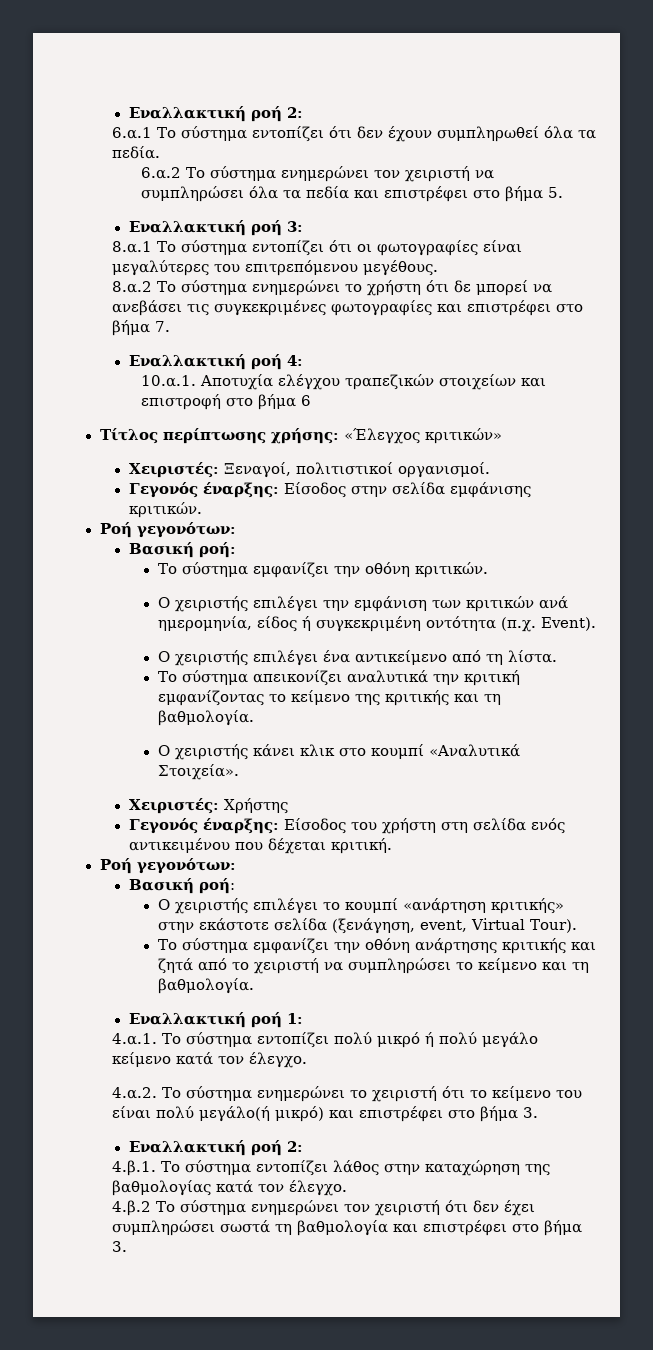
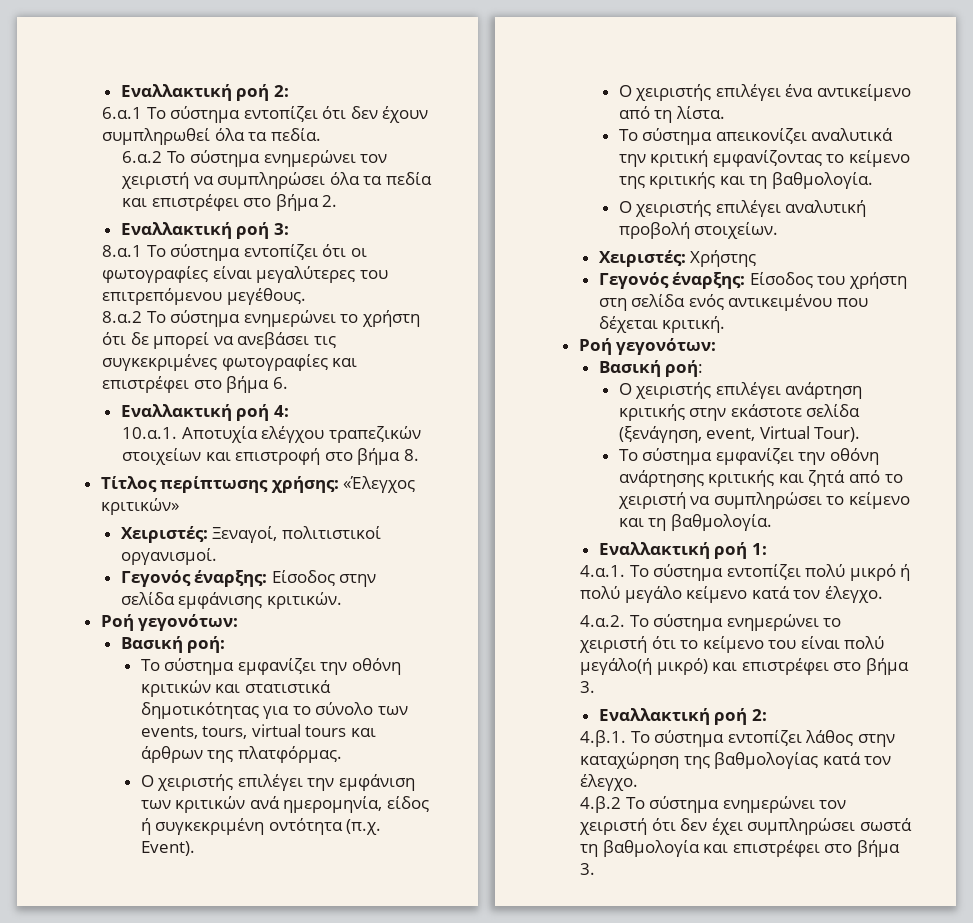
- 6.α.2 Το σύστημα ενημερώνει τον χειριστή να συμπληρώσει όλα τα πεδία και επιστρέφει στο βήμα 5.
+ 6.α.2 Το σύστημα ενημερώνει τον χειριστή να συμπληρώσει όλα τα πεδία και επιστρέφει στο βήμα 2.
- 8.α.2 Το σύστημα ενημερώνει το χρήστη ότι δε μπορεί να ανεβάσει τις συγκεκριμένες φωτογραφίες και επιστρέφει στο βήμα 7.
+ 8.α.2 Το σύστημα ενημερώνει το χρήστη ότι δε μπορεί να ανεβάσει τις συγκεκριμένες φωτογραφίες και επιστρέφει στο βήμα 6.
- 10.α.1. Αποτυχία ελέγχου τραπεζικών στοιχείων και επιστροφή στο βήμα 6
+ 10.α.1. Αποτυχία ελέγχου τραπεζικών στοιχείων και επιστροφή στο βήμα 8.
- Το σύστημα εμφανίζει την οθόνη κριτικών.
+ Το σύστημα εμφανίζει την οθόνη κριτικών και στατιστικά δημοτικότητας για το σύνολο των events, tours, virtual tours και άρθρων της πλατφόρμας.
- Ο χειριστής κάνει κλικ στο κουμπί «Αναλυτικά Στοιχεία».
+ Ο χειριστής επιλέγει αναλυτική προβολή στοιχείων.
- Ο χειριστής επιλέγει το κουμπί «ανάρτηση κριτικής» στην εκάστοτε σελίδα (ξενάγηση, event, Virtual Tour).
+ Ο χειριστής επιλέγει ανάρτηση κριτικής στην εκάστοτε σελίδα (ξενάγηση, event, Virtual Tour).

